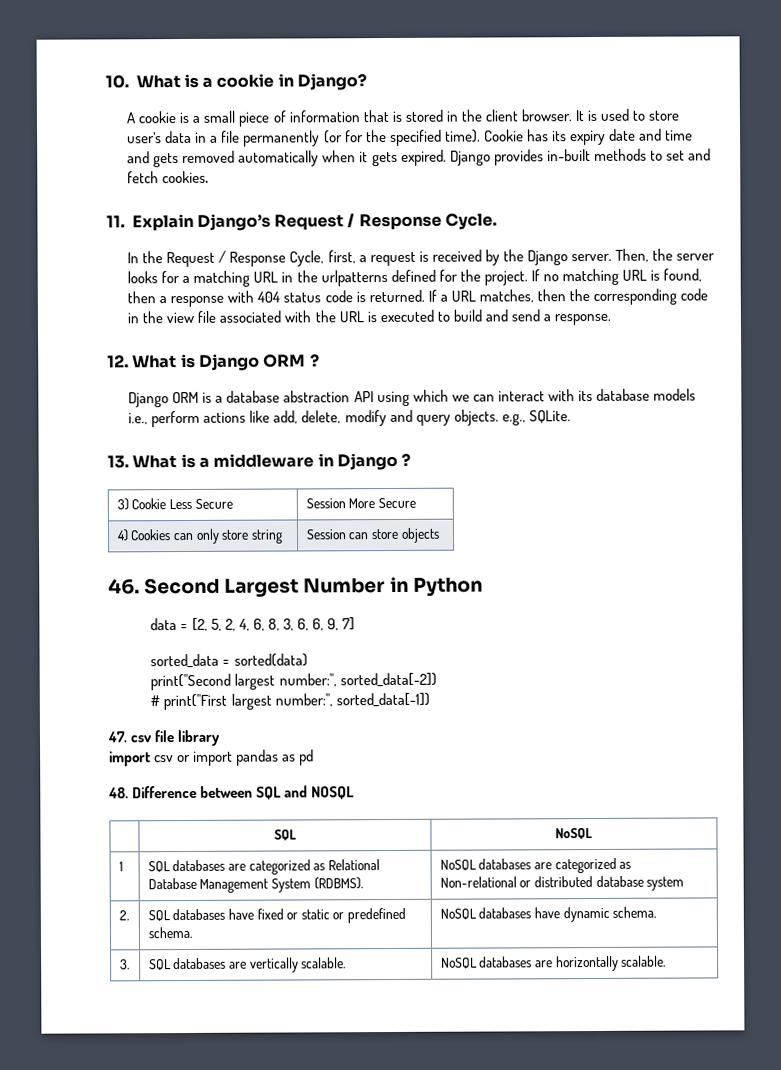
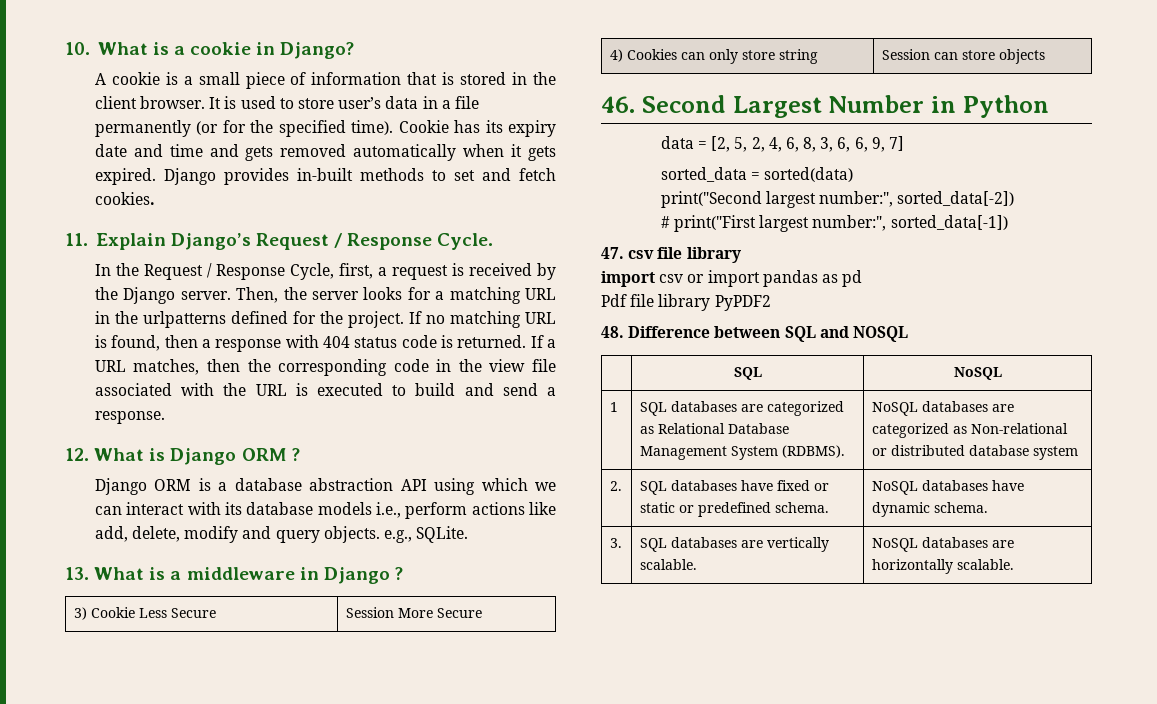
+ Pdf file library PyPDF2

